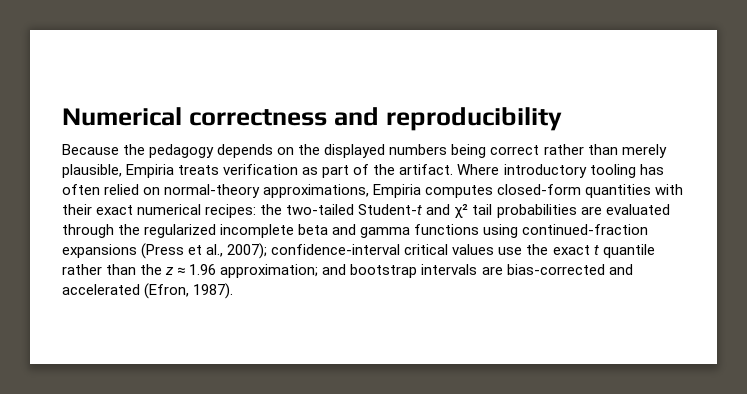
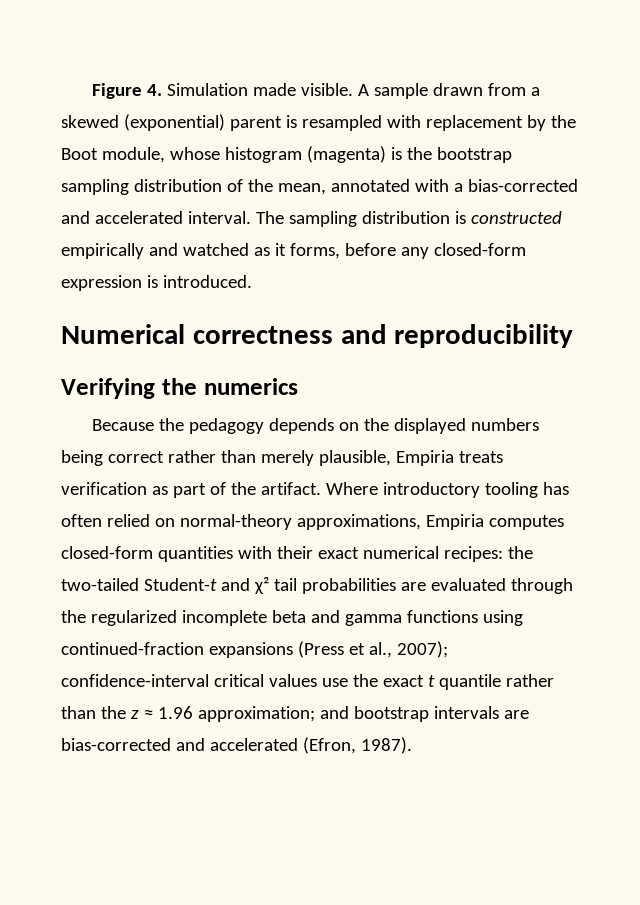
+ Figure 4. Simulation made visible. A sample drawn from a skewed (exponential) parent is resampled with replacement by the Boot module, whose histogram (magenta) is the bootstrap sampling distribution of the mean, annotated with a bias-corrected and accelerated interval. The sampling distribution is constructed empirically and watched as it forms, before any closed-form expression is introduced.
+ Verifying the numerics

